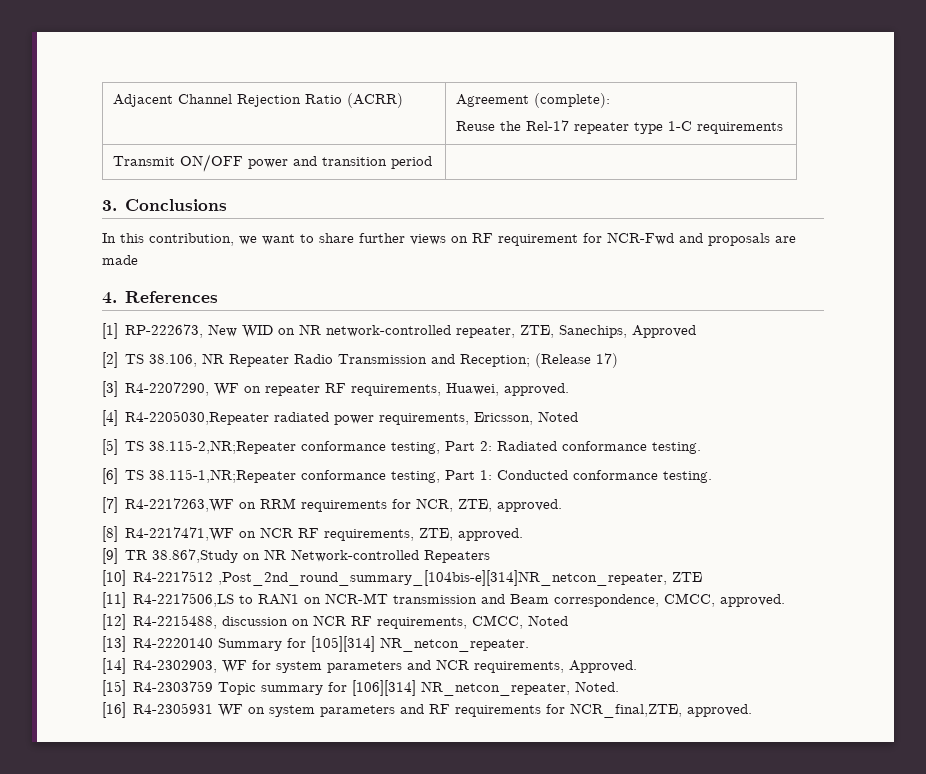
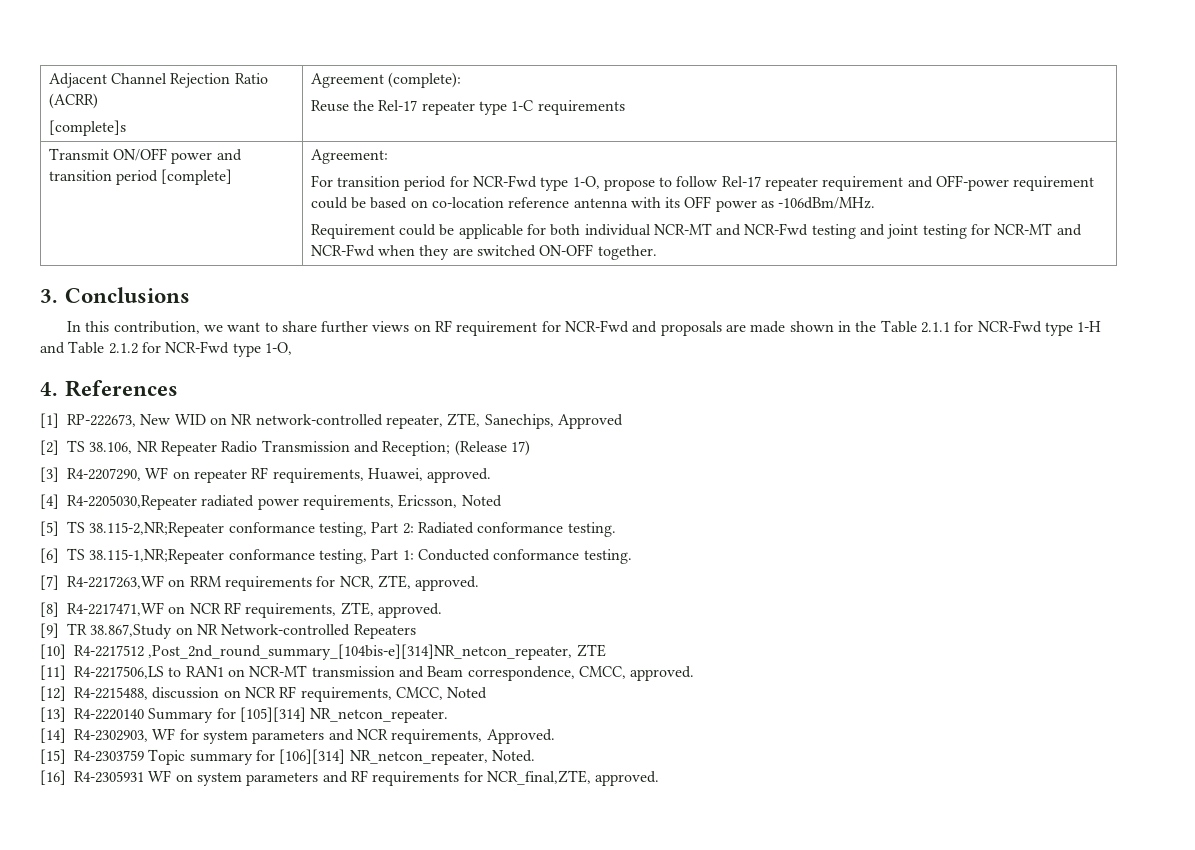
- Adjacent Channel Rejection Ratio (ACRR) | Agreement (complete):
+ Adjacent Channel Rejection Ratio (ACRR)
+ [complete]s | Agreement (complete):
- Transmit ON/OFF power and transition period
+ Transmit ON/OFF power and transition period [complete] | Agreement:
+ For transition period for NCR-Fwd type 1-O, propose to follow Rel-17 repeater requirement and OFF-power requirement could be based on co-location reference antenna with its OFF power as -106dBm/MHz.
+ Requirement could be applicable for both individual NCR-MT and NCR-Fwd testing and joint testing for NCR-MT and NCR-Fwd when they are switched ON-OFF together.
- In this contribution, we want to share further views on RF requirement for NCR-Fwd and proposals are made
+ In this contribution, we want to share further views on RF requirement for NCR-Fwd and proposals are made shown in the Table 2.1.1 for NCR-Fwd type 1-H and Table 2.1.2 for NCR-Fwd type 1-O,

